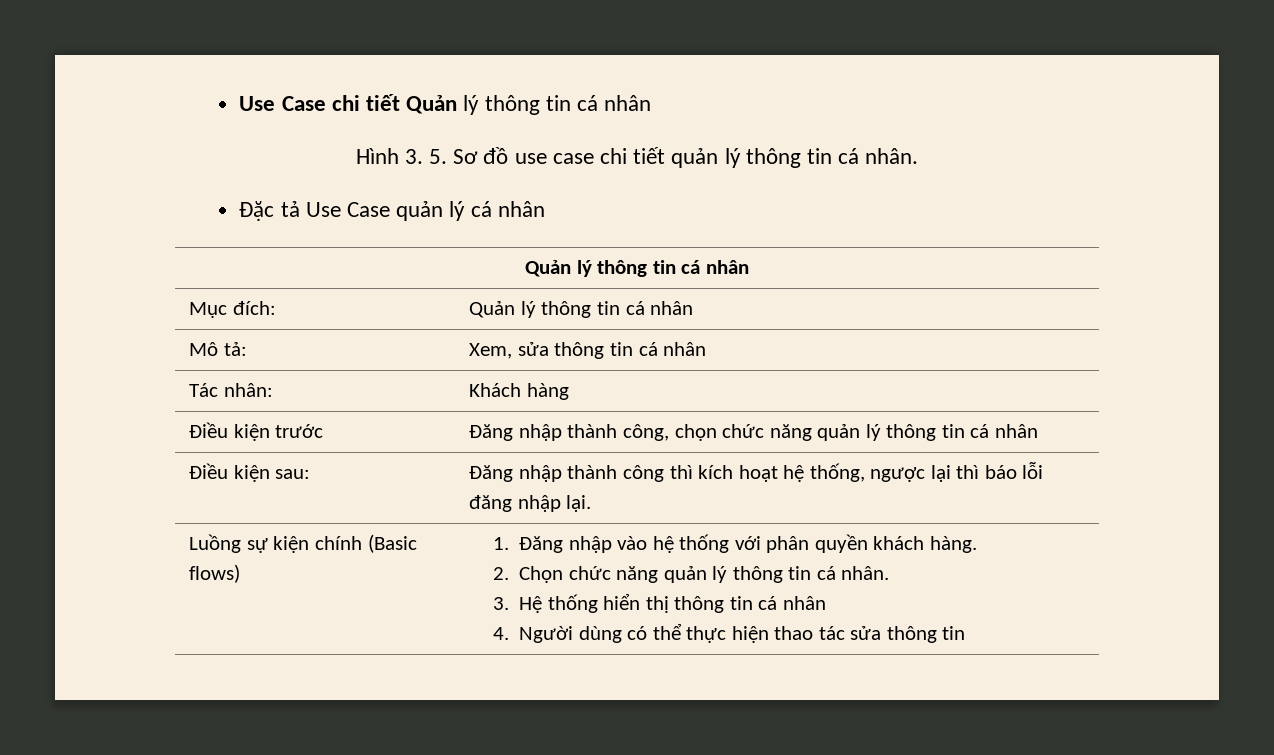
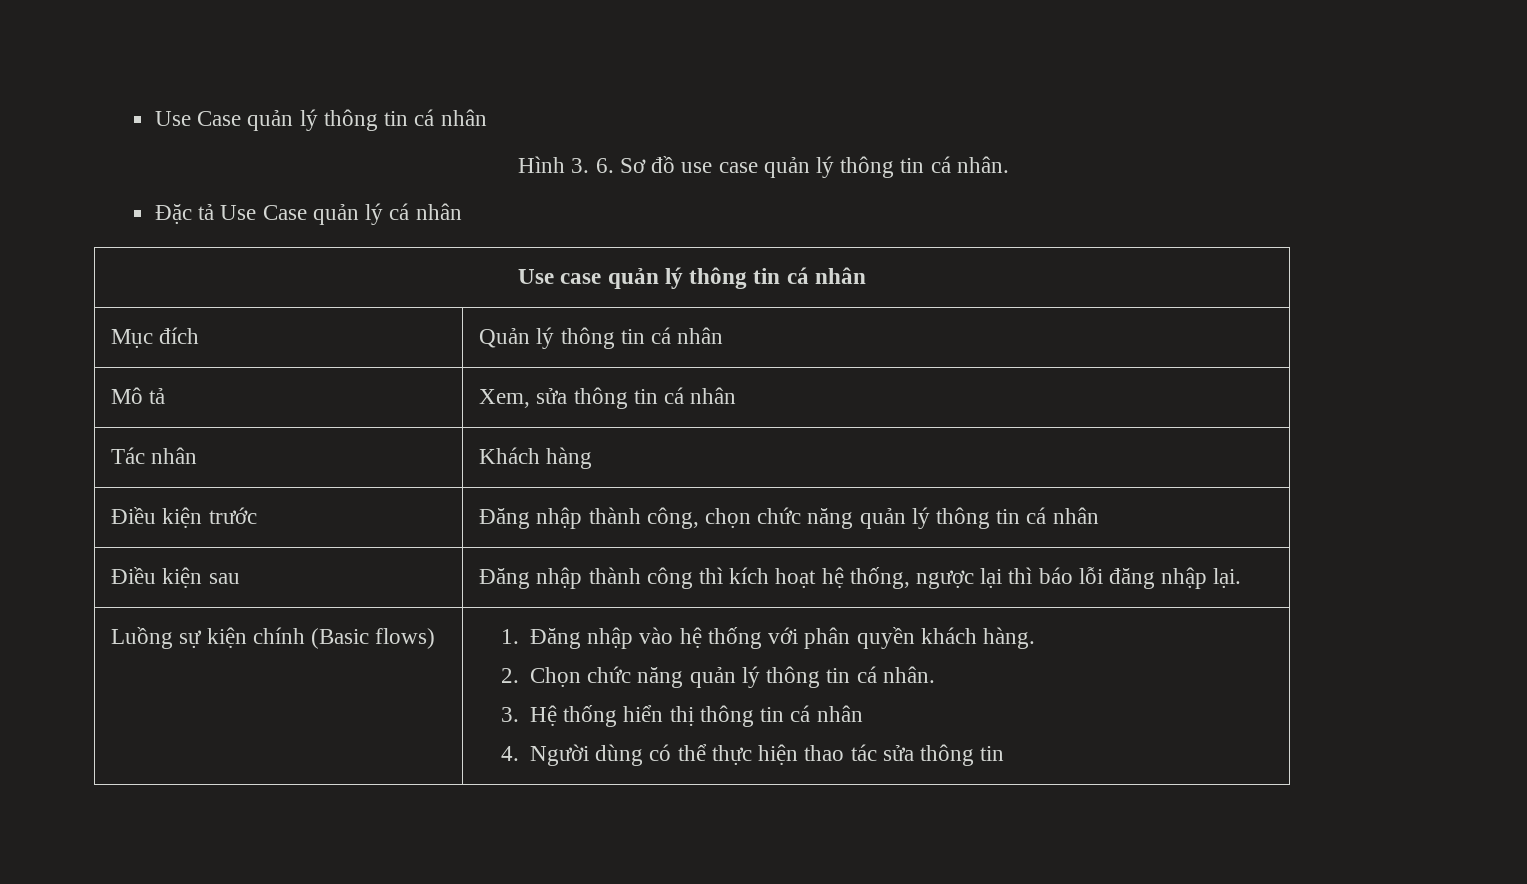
- Use Case chi tiết Quản lý thông tin cá nhân
+ Use Case quản lý thông tin cá nhân
- Hình 3. 5. Sơ đồ use case chi tiết quản lý thông tin cá nhân.
+ Hình 3. 6. Sơ đồ use case quản lý thông tin cá nhân.
  Đặc tả Use Case quản lý cá nhân
- Quản lý thông tin cá nhân
+ Use case quản lý thông tin cá nhân
- Mục đích: | Quản lý thông tin cá nhân
+ Mục đích | Quản lý thông tin cá nhân
- Mô tả: | Xem, sửa thông tin cá nhân
+ Mô tả | Xem, sửa thông tin cá nhân
- Tác nhân: | Khách hàng
+ Tác nhân | Khách hàng
- Điều kiện sau: | Đăng nhập thành công thì kích hoạt hệ thống, ngược lại thì báo lỗi đăng nhập lại.
+ Điều kiện sau | Đăng nhập thành công thì kích hoạt hệ thống, ngược lại thì báo lỗi đăng nhập lại.

